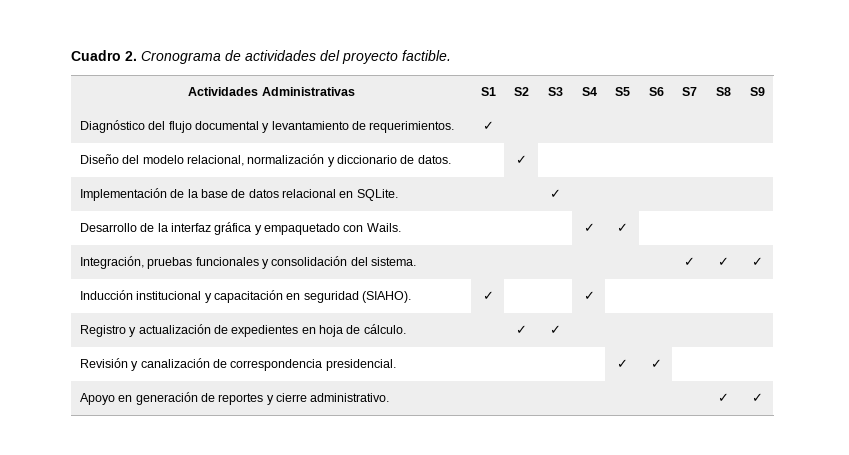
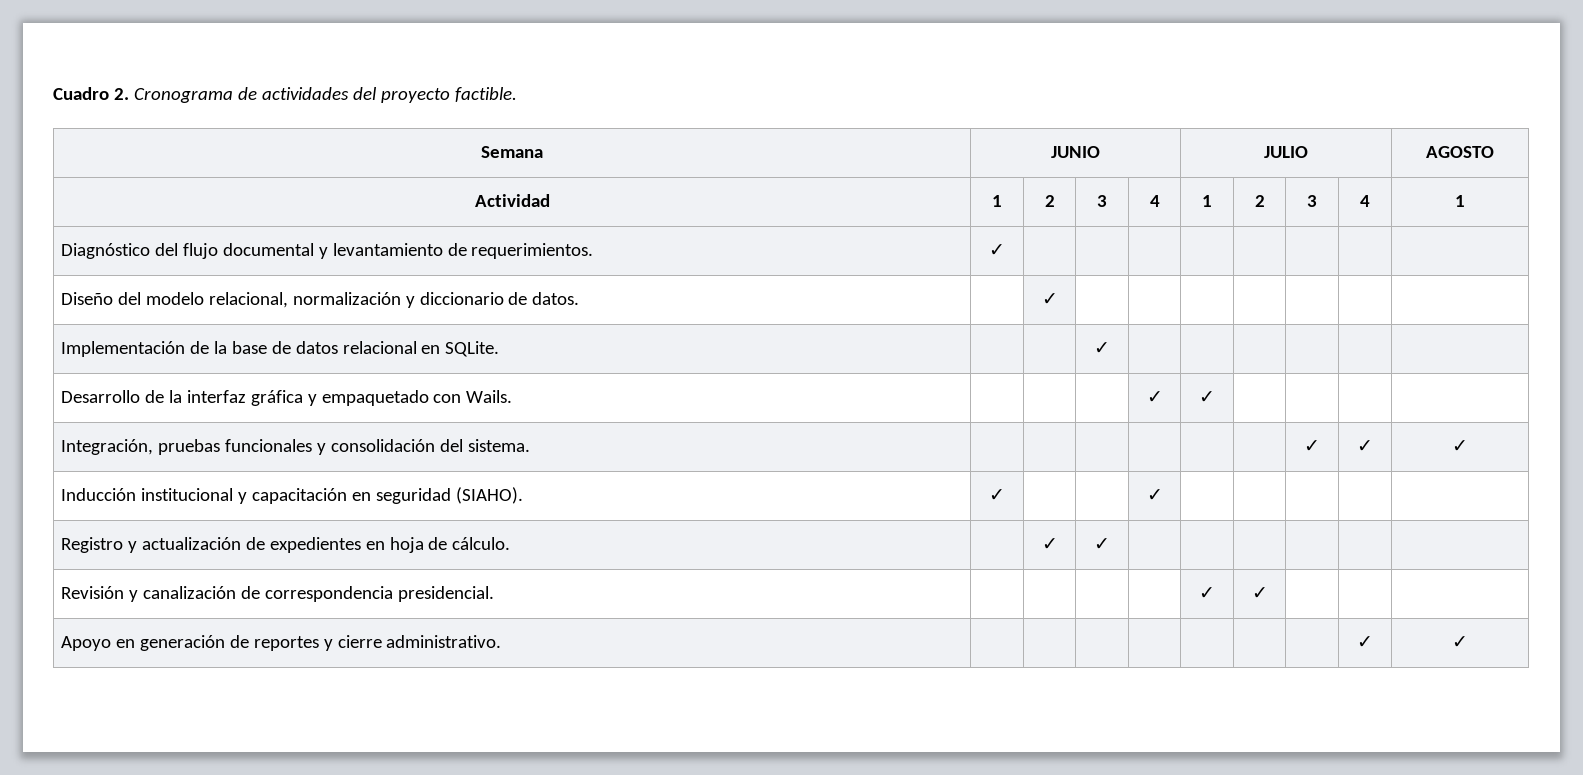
- Actividades Administrativas | S1 | S2 | S3 | S4 | S5 | S6 | S7 | S8 | S9
+ Semana | JUNIO | JULIO | AGOSTO
+ Actividad | 1 | 2 | 3 | 4 | 1 | 2 | 3 | 4 | 1

